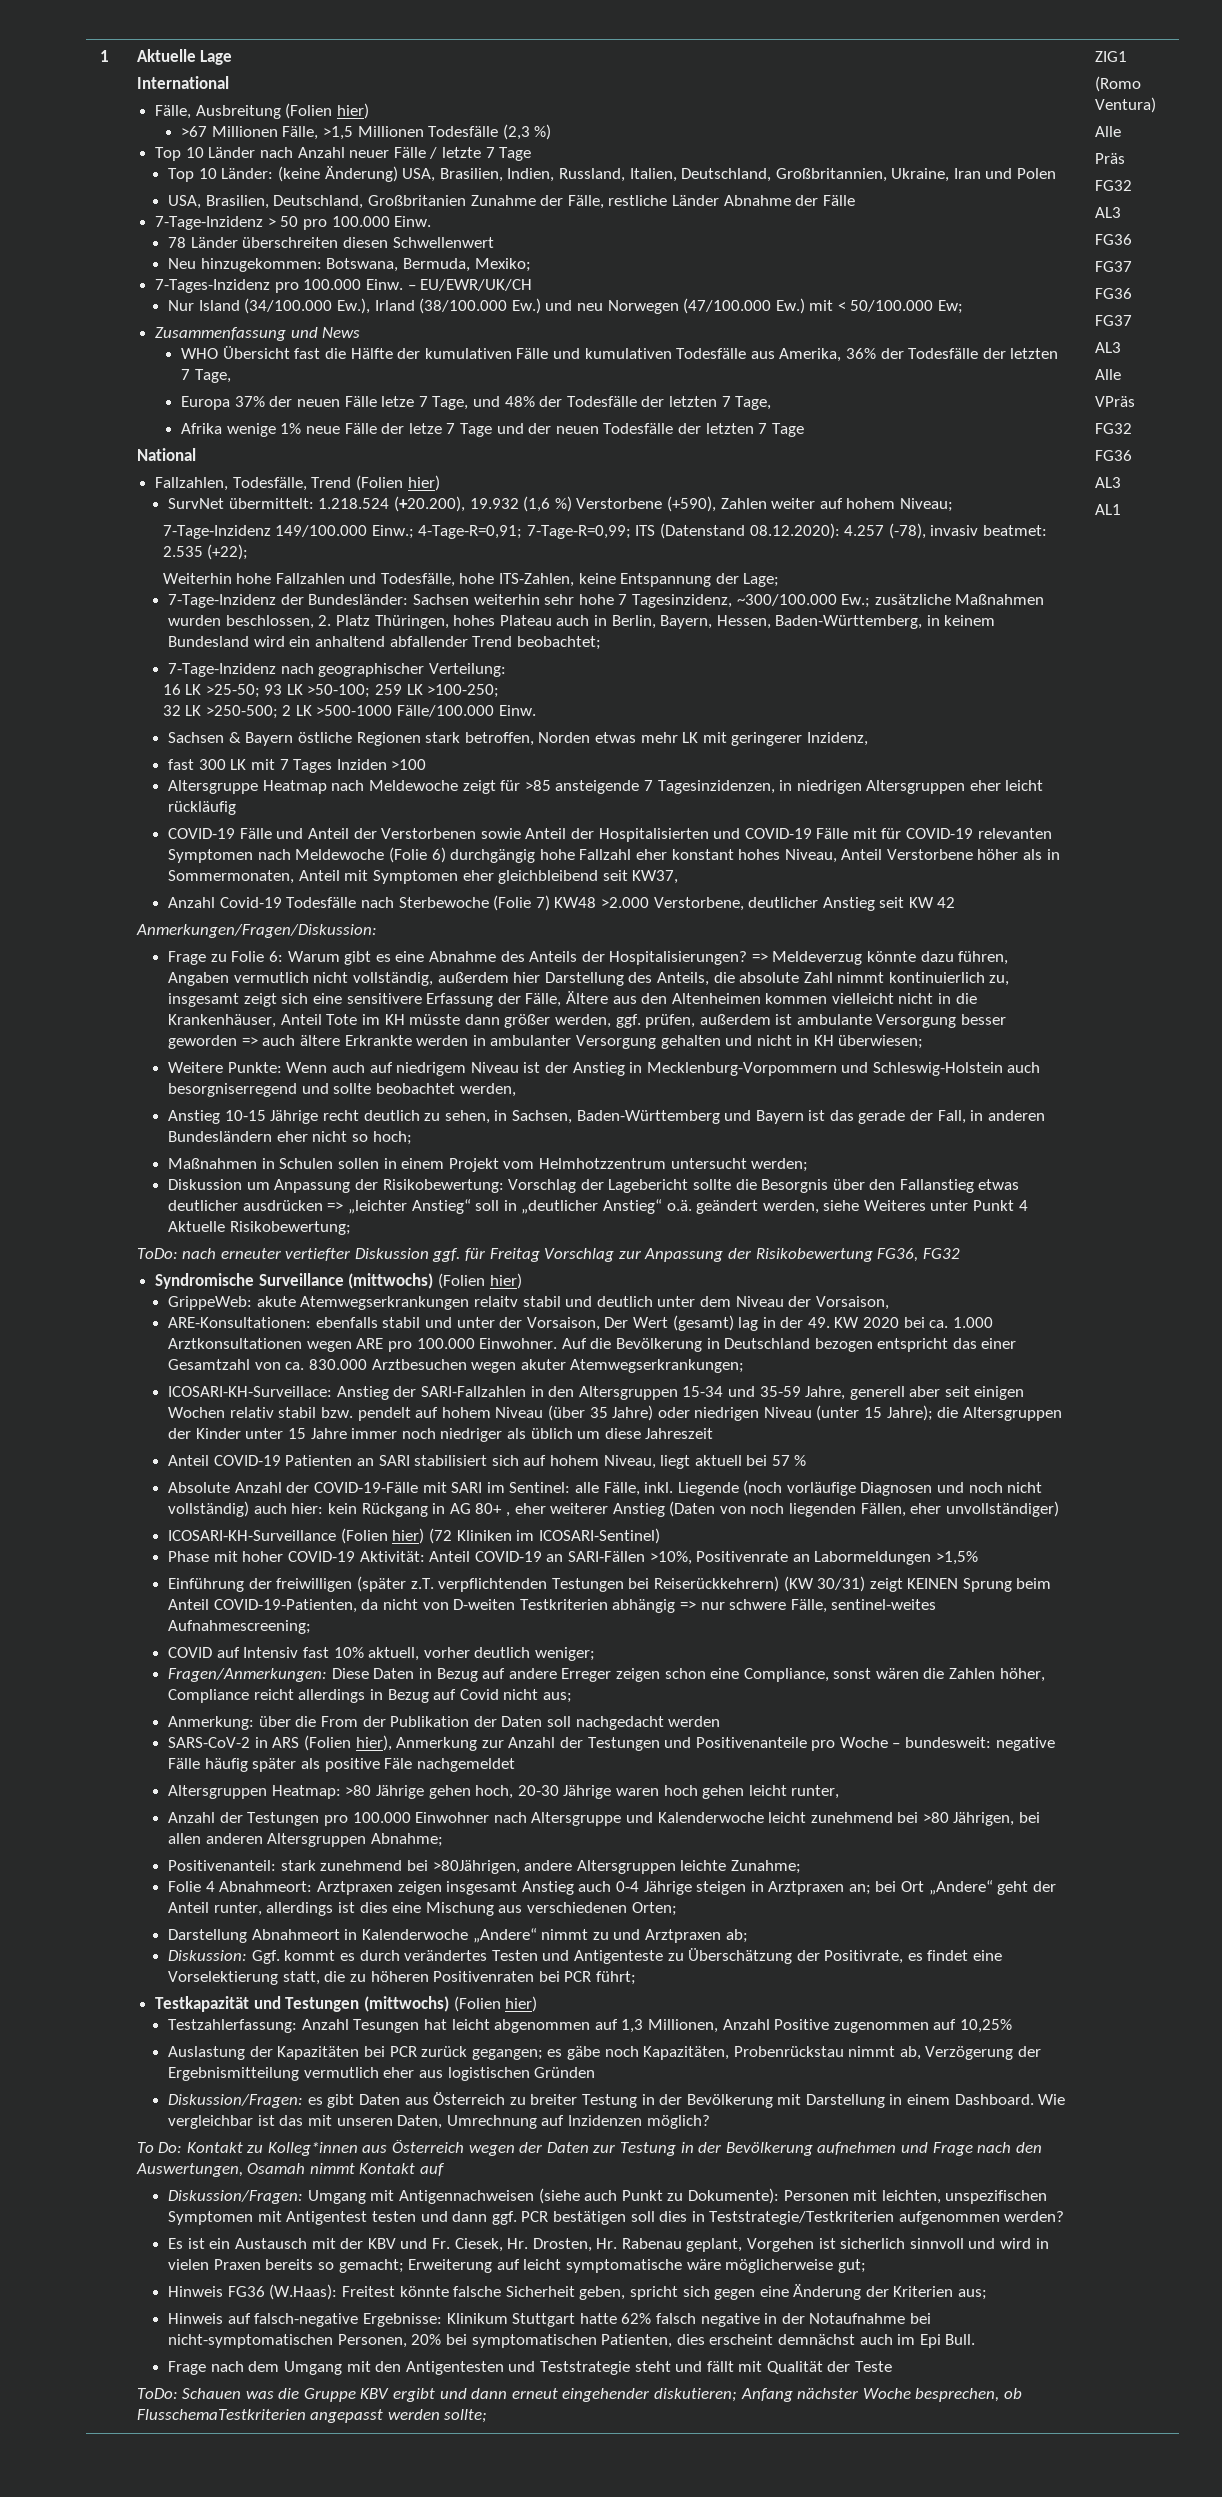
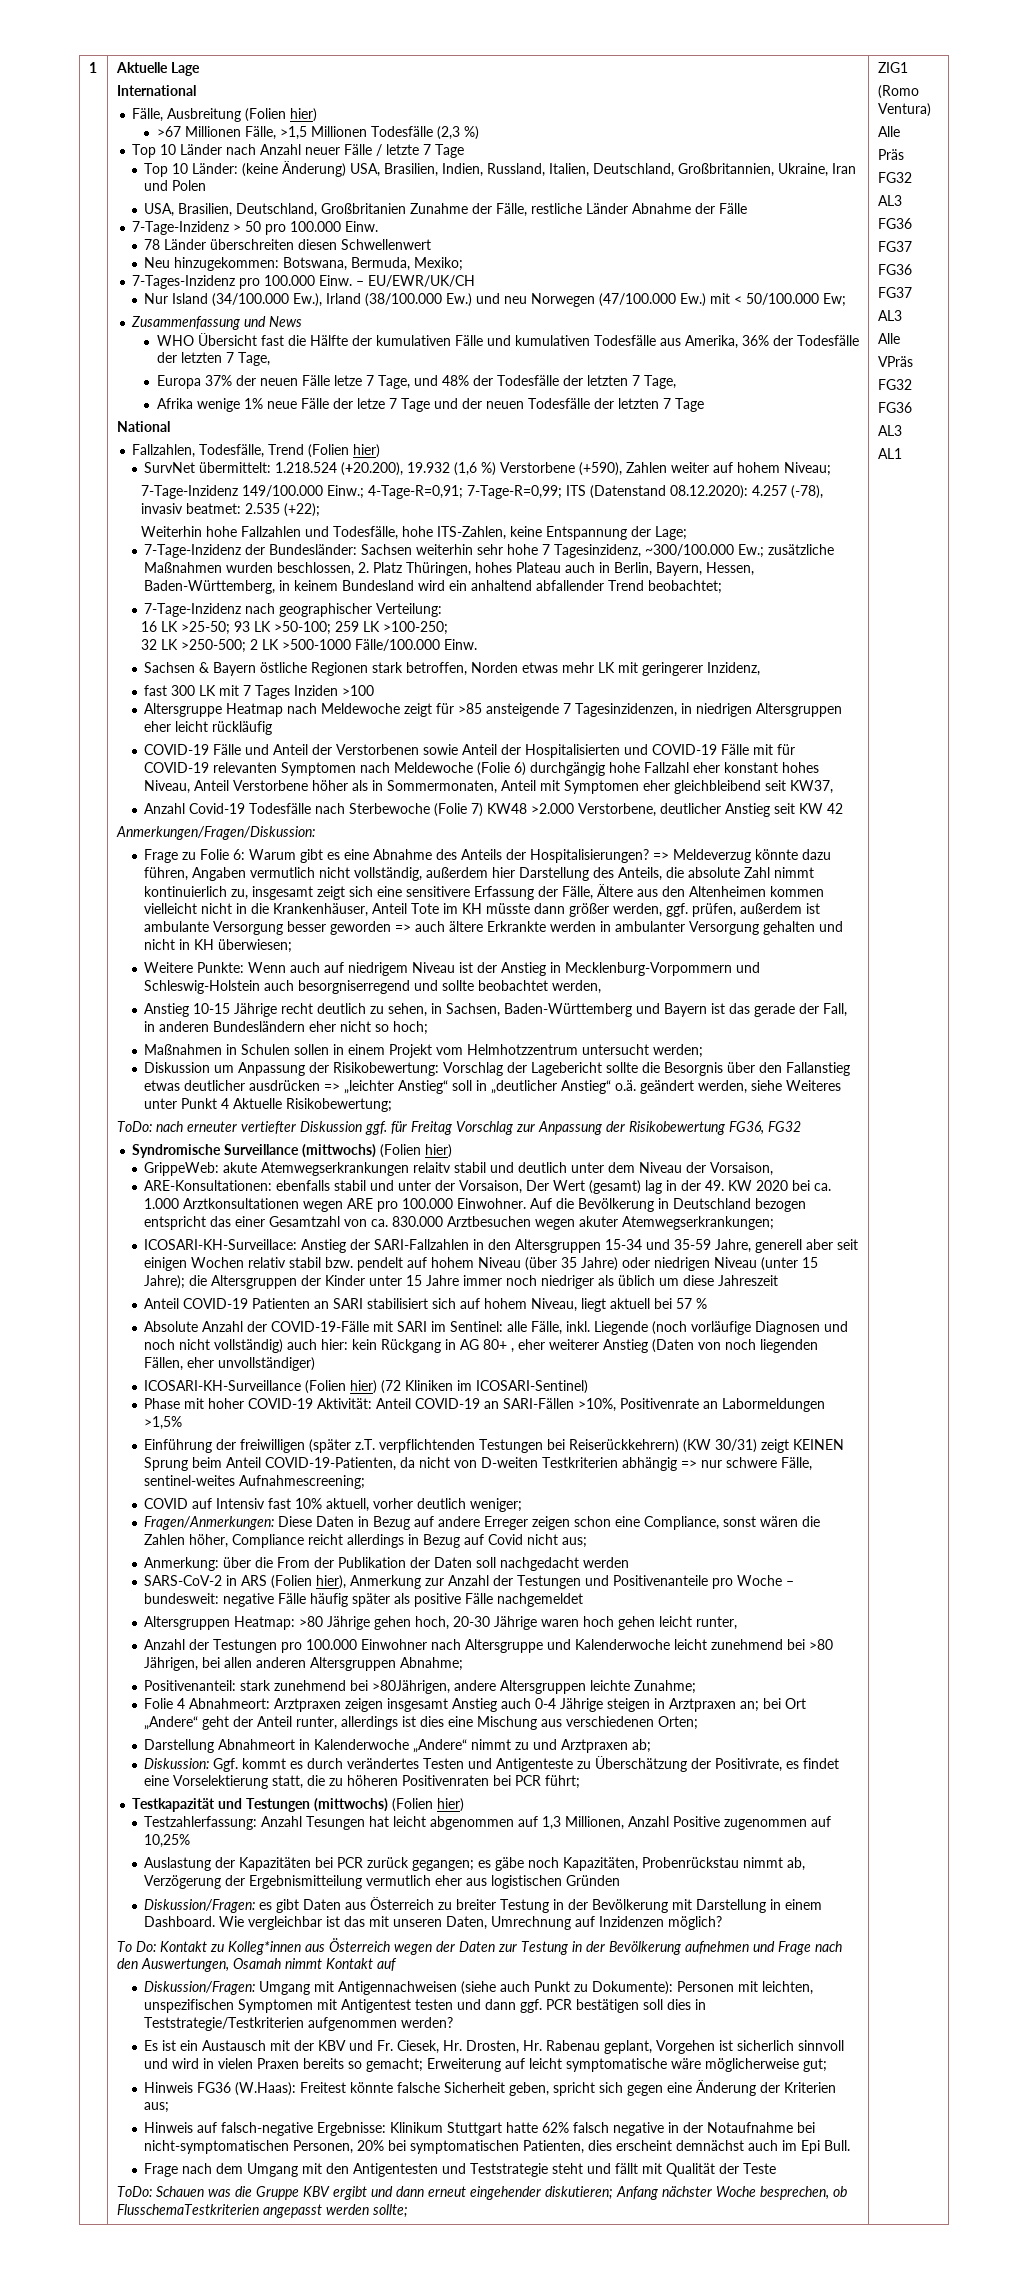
- SARS-CoV-2 in ARS (Folien hier), Anmerkung zur Anzahl der Testungen und Positivenanteile pro Woche – bundesweit: negative Fälle häufig später als positive Fäle nachgemeldet
+ SARS-CoV-2 in ARS (Folien hier), Anmerkung zur Anzahl der Testungen und Positivenanteile pro Woche – bundesweit: negative Fälle häufig später als positive Fälle nachgemeldet

